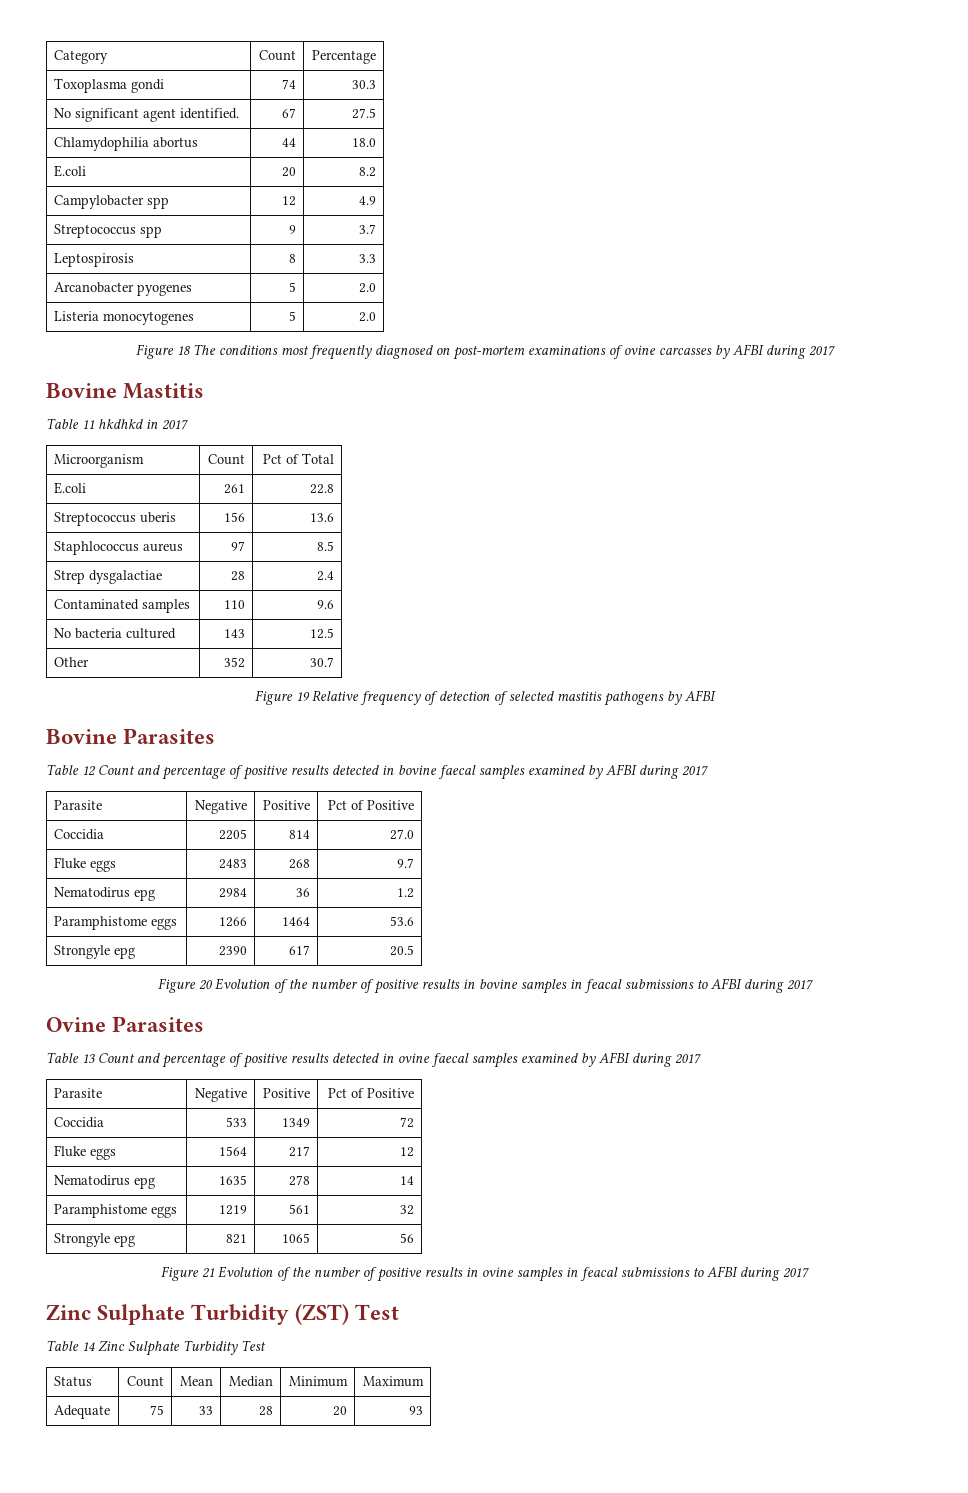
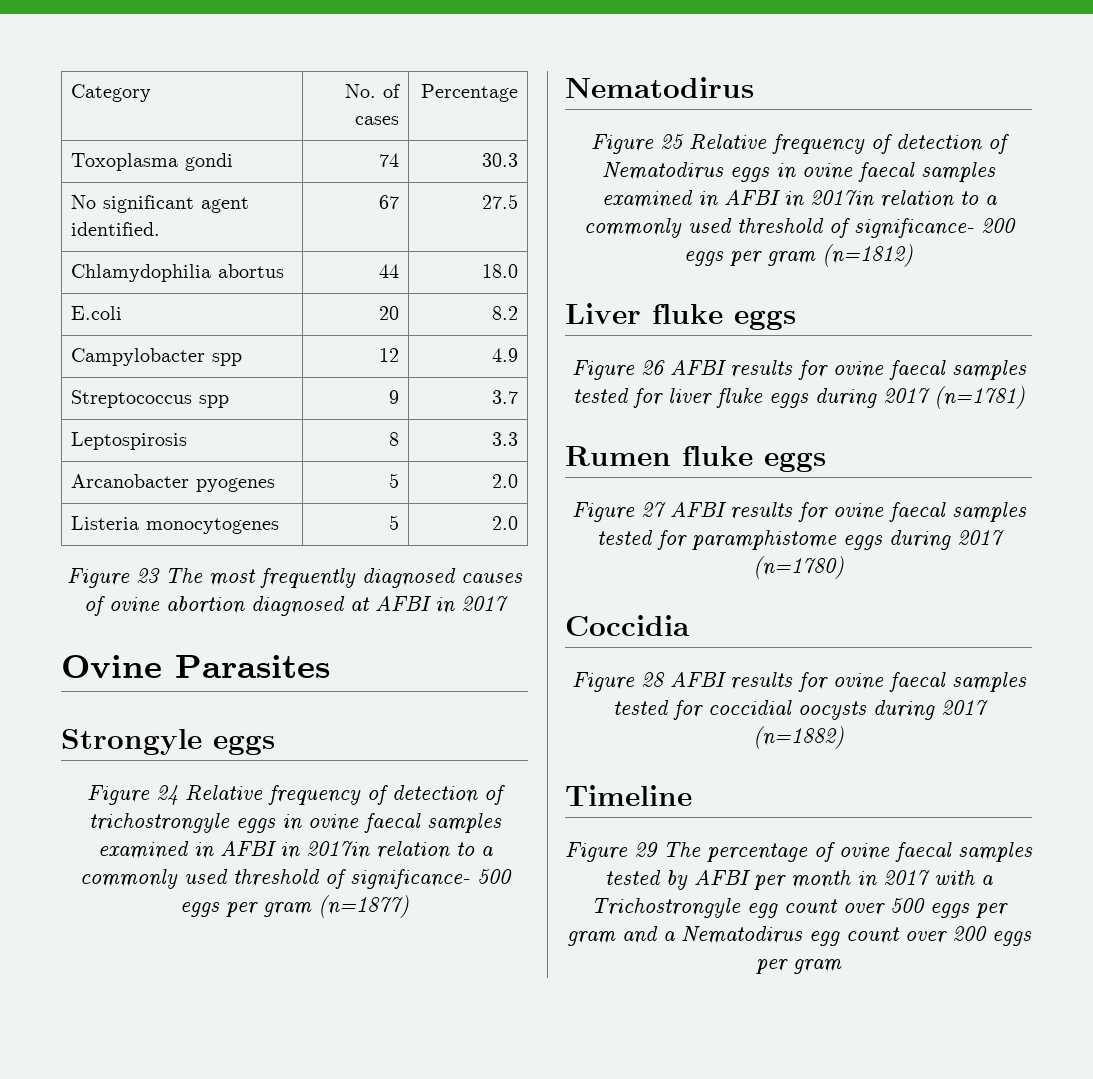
- Category | Count | Percentage
+ Category | No. of cases | Percentage
- Figure 18 The conditions most frequently diagnosed on post-mortem examinations of ovine carcasses by AFBI during 2017
- Bovine Mastitis
- Table 11 hkdhkd in 2017
- Microorganism | Count | Pct of Total
- E.coli | 261 | 22.8
- Streptococcus uberis | 156 | 13.6
- Staphlococcus aureus | 97 | 8.5
- Strep dysgalactiae | 28 | 2.4
- Contaminated samples | 110 | 9.6
- No bacteria cultured | 143 | 12.5
- Other | 352 | 30.7
- Figure 19 Relative frequency of detection of selected mastitis pathogens by AFBI
- Bovine Parasites
- Table 12 Count and percentage of positive results detected in bovine faecal samples examined by AFBI during 2017
- Parasite | Negative | Positive | Pct of Positive
- Coccidia | 2205 | 814 | 27.0
- Fluke eggs | 2483 | 268 | 9.7
- Nematodirus epg | 2984 | 36 | 1.2
- Paramphistome eggs | 1266 | 1464 | 53.6
- Strongyle epg | 2390 | 617 | 20.5
- Figure 20 Evolution of the number of positive results in bovine samples in feacal submissions to AFBI during 2017
+ Figure 23 The most frequently diagnosed causes of ovine abortion diagnosed at AFBI in 2017
  Ovine Parasites
- Table 13 Count and percentage of positive results detected in ovine faecal samples examined by AFBI during 2017
- Parasite | Negative | Positive | Pct of Positive
- Coccidia | 533 | 1349 | 72
- Fluke eggs | 1564 | 217 | 12
- Nematodirus epg | 1635 | 278 | 14
- Paramphistome eggs | 1219 | 561 | 32
- Strongyle epg | 821 | 1065 | 56
- Figure 21 Evolution of the number of positive results in ovine samples in feacal submissions to AFBI during 2017
- Zinc Sulphate Turbidity (ZST) Test
- Table 14 Zinc Sulphate Turbidity Test
- Status | Count | Mean | Median | Minimum | Maximum
- Adequate | 75 | 33 | 28 | 20 | 93
+ Strongyle eggs
+ Figure 24 Relative frequency of detection of trichostrongyle eggs in ovine faecal samples examined in AFBI in 2017in relation to a commonly used threshold of significance- 500 eggs per gram (n=1877)
+ Nematodirus
+ Figure 25 Relative frequency of detection of Nematodirus eggs in ovine faecal samples examined in AFBI in 2017in relation to a commonly used threshold of significance- 200 eggs per gram (n=1812)
+ Liver fluke eggs
+ Figure 26 AFBI results for ovine faecal samples tested for liver fluke eggs during 2017 (n=1781)
+ Rumen fluke eggs
+ Figure 27 AFBI results for ovine faecal samples tested for paramphistome eggs during 2017 (n=1780)
+ Coccidia
+ Figure 28 AFBI results for ovine faecal samples tested for coccidial oocysts during 2017 (n=1882)
+ Timeline
+ Figure 29 The percentage of ovine faecal samples tested by AFBI per month in 2017 with a Trichostrongyle egg count over 500 eggs per gram and a Nematodirus egg count over 200 eggs per gram

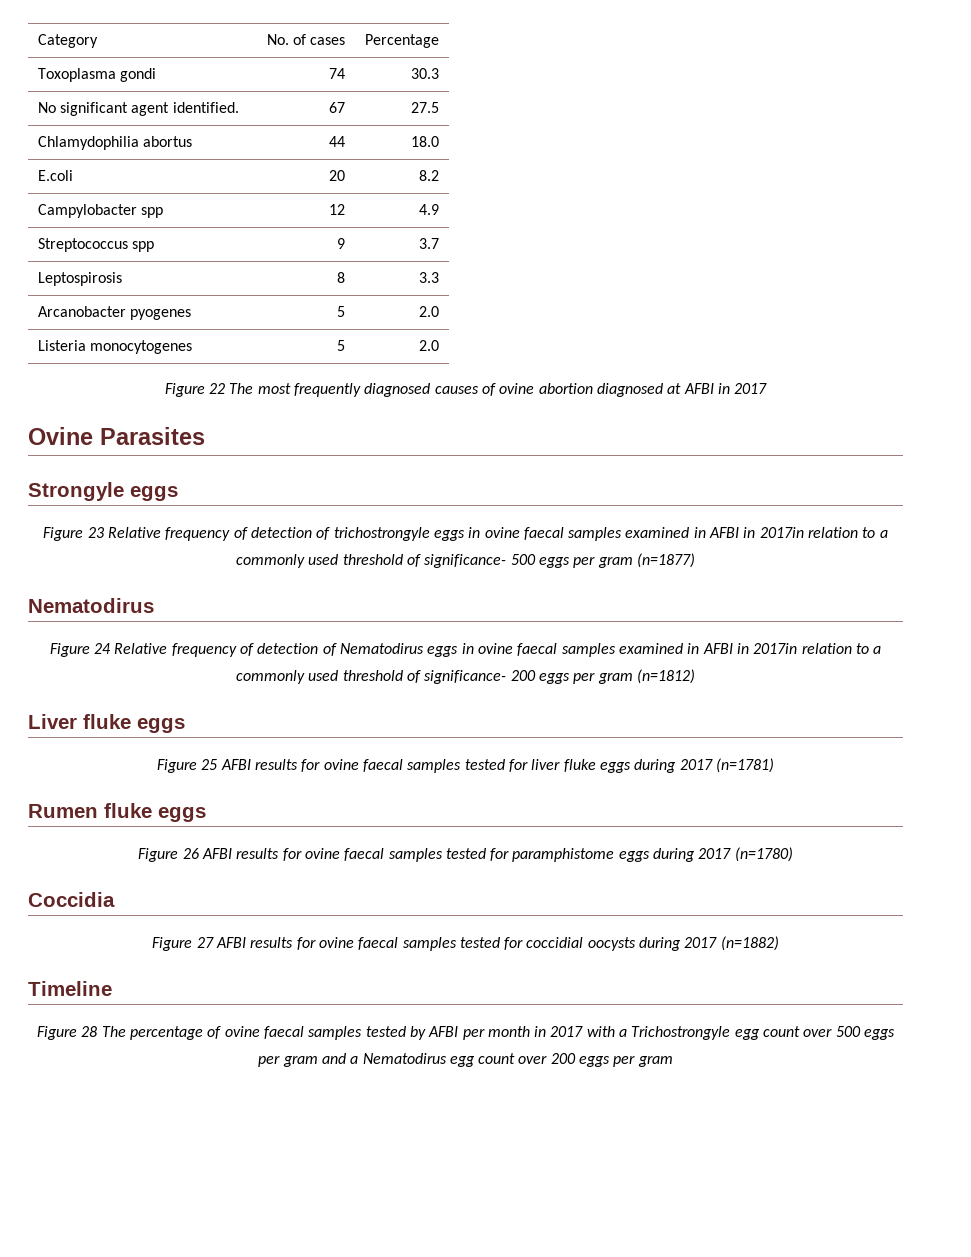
- Figure 23 The most frequently diagnosed causes of ovine abortion diagnosed at AFBI in 2017
+ Figure 22 The most frequently diagnosed causes of ovine abortion diagnosed at AFBI in 2017
- Figure 24 Relative frequency of detection of trichostrongyle eggs in ovine faecal samples examined in AFBI in 2017in relation to a commonly used threshold of significance- 500 eggs per gram (n=1877)
+ Figure 23 Relative frequency of detection of trichostrongyle eggs in ovine faecal samples examined in AFBI in 2017in relation to a commonly used threshold of significance- 500 eggs per gram (n=1877)
- Figure 25 Relative frequency of detection of Nematodirus eggs in ovine faecal samples examined in AFBI in 2017in relation to a commonly used threshold of significance- 200 eggs per gram (n=1812)
+ Figure 24 Relative frequency of detection of Nematodirus eggs in ovine faecal samples examined in AFBI in 2017in relation to a commonly used threshold of significance- 200 eggs per gram (n=1812)
- Figure 26 AFBI results for ovine faecal samples tested for liver fluke eggs during 2017 (n=1781)
+ Figure 25 AFBI results for ovine faecal samples tested for liver fluke eggs during 2017 (n=1781)
- Figure 27 AFBI results for ovine faecal samples tested for paramphistome eggs during 2017 (n=1780)
+ Figure 26 AFBI results for ovine faecal samples tested for paramphistome eggs during 2017 (n=1780)
- Figure 28 AFBI results for ovine faecal samples tested for coccidial oocysts during 2017 (n=1882)
+ Figure 27 AFBI results for ovine faecal samples tested for coccidial oocysts during 2017 (n=1882)
- Figure 29 The percentage of ovine faecal samples tested by AFBI per month in 2017 with a Trichostrongyle egg count over 500 eggs per gram and a Nematodirus egg count over 200 eggs per gram
+ Figure 28 The percentage of ovine faecal samples tested by AFBI per month in 2017 with a Trichostrongyle egg count over 500 eggs per gram and a Nematodirus egg count over 200 eggs per gram

